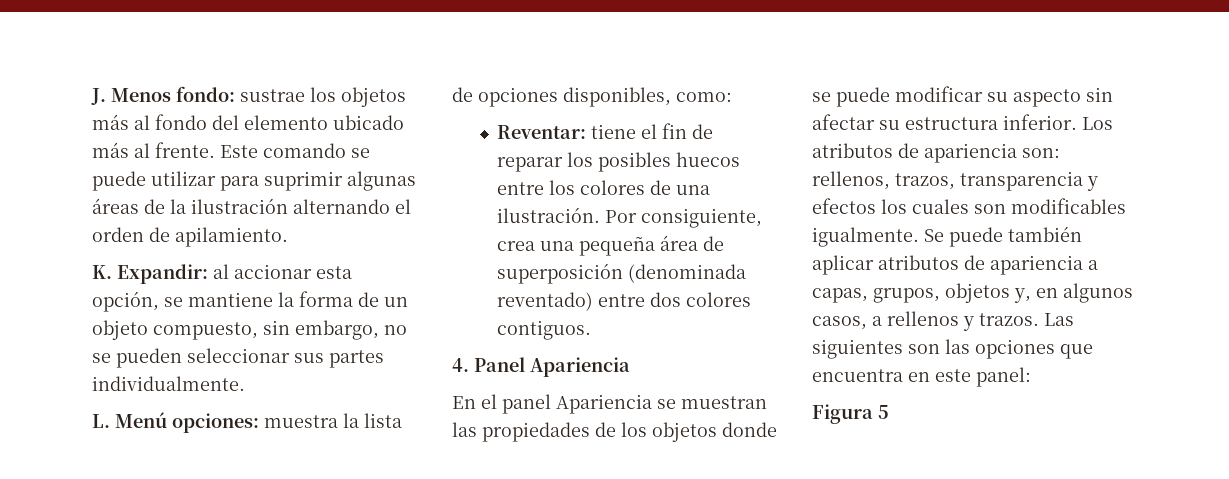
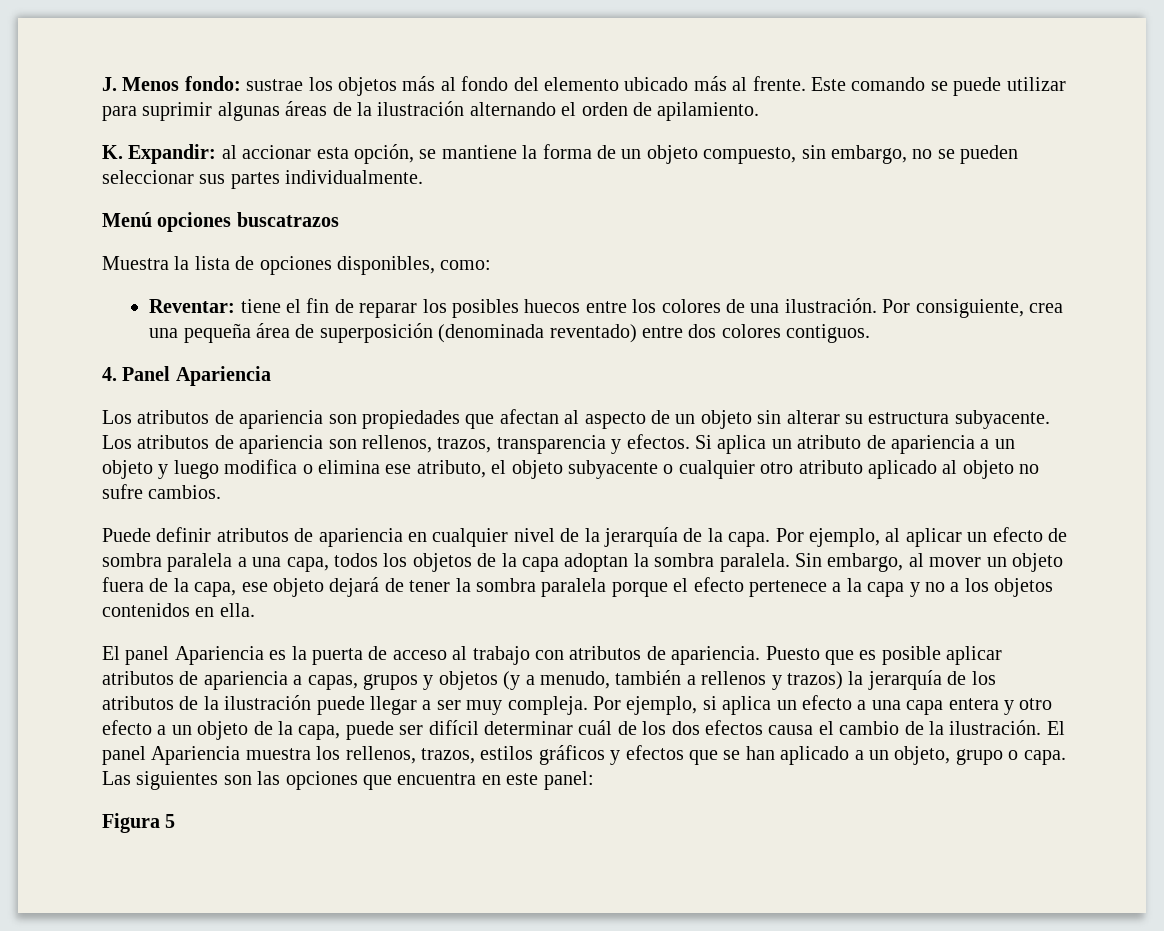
- L. Menú opciones: muestra la lista de opciones disponibles, como:
+ Menú opciones buscatrazos
+ Muestra la lista de opciones disponibles, como:
- En el panel Apariencia se muestran las propiedades de los objetos donde se puede modificar su aspecto sin afectar su estructura inferior. Los atributos de apariencia son: rellenos, trazos, transparencia y efectos los cuales son modificables igualmente. Se puede también aplicar atributos de apariencia a capas, grupos, objetos y, en algunos casos, a rellenos y trazos.
+ Los atributos de apariencia son propiedades que afectan al aspecto de un objeto sin alterar su estructura subyacente. Los atributos de apariencia son rellenos, trazos, transparencia y efectos. Si aplica un atributo de apariencia a un objeto y luego modifica o elimina ese atributo, el objeto subyacente o cualquier otro atributo aplicado al objeto no sufre cambios.
+ Puede definir atributos de apariencia en cualquier nivel de la jerarquía de la capa. Por ejemplo, al aplicar un efecto de sombra paralela a una capa, todos los objetos de la capa adoptan la sombra paralela. Sin embargo, al mover un objeto fuera de la capa, ese objeto dejará de tener la sombra paralela porque el efecto pertenece a la capa y no a los objetos contenidos en ella.
+ El panel Apariencia es la puerta de acceso al trabajo con atributos de apariencia. Puesto que es posible aplicar atributos de apariencia a capas, grupos y objetos (y a menudo, también a rellenos y trazos) la jerarquía de los atributos de la ilustración puede llegar a ser muy compleja. Por ejemplo, si aplica un efecto a una capa entera y otro efecto a un objeto de la capa, puede ser difícil determinar cuál de los dos efectos causa el cambio de la ilustración. El panel Apariencia muestra los rellenos, trazos, estilos gráficos y efectos que se han aplicado a un objeto, grupo o capa.

